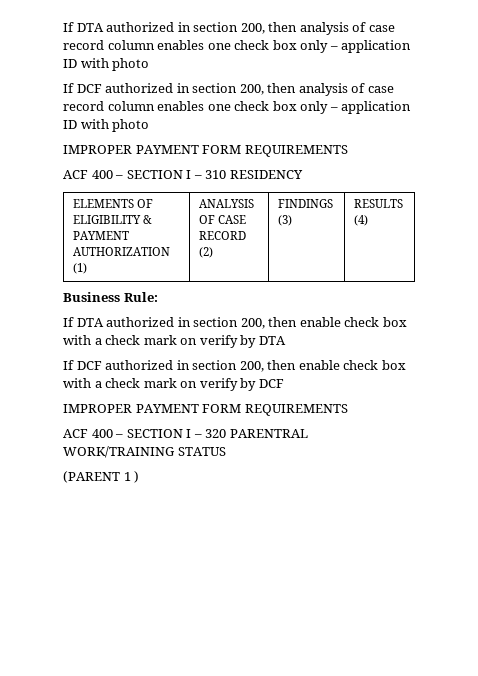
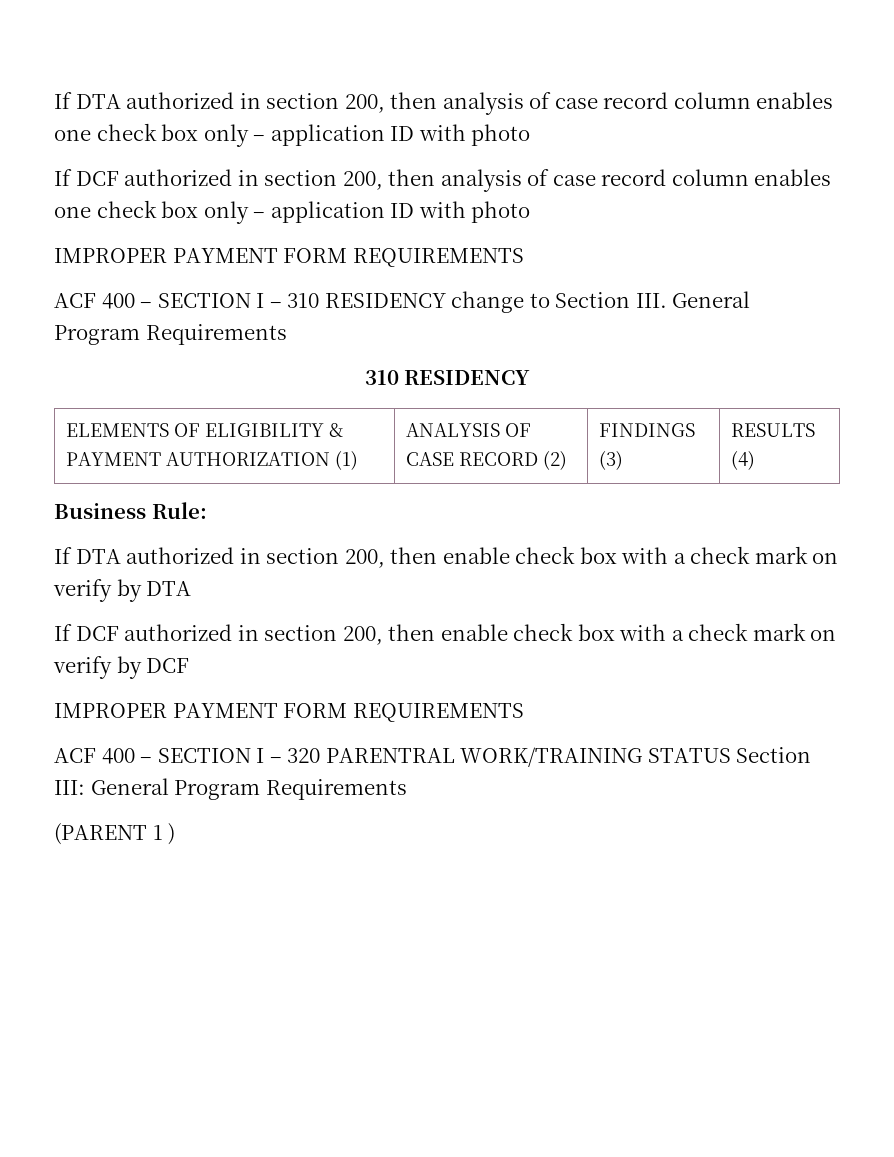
- ACF 400 – SECTION I – 310 RESIDENCY
+ ACF 400 – SECTION I – 310 RESIDENCY change to Section III. General Program Requirements
+ 310 RESIDENCY
- ACF 400 – SECTION I – 320 PARENTRAL WORK/TRAINING STATUS
+ ACF 400 – SECTION I – 320 PARENTRAL WORK/TRAINING STATUS Section III: General Program Requirements

